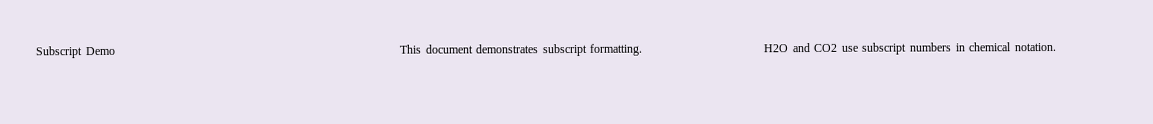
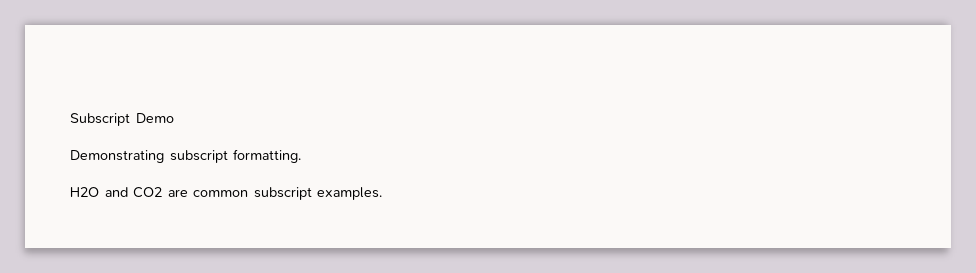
- This document demonstrates subscript formatting.
+ Demonstrating subscript formatting.
- H2O and CO2 use subscript numbers in chemical notation.
+ H2O and CO2 are common subscript examples.

